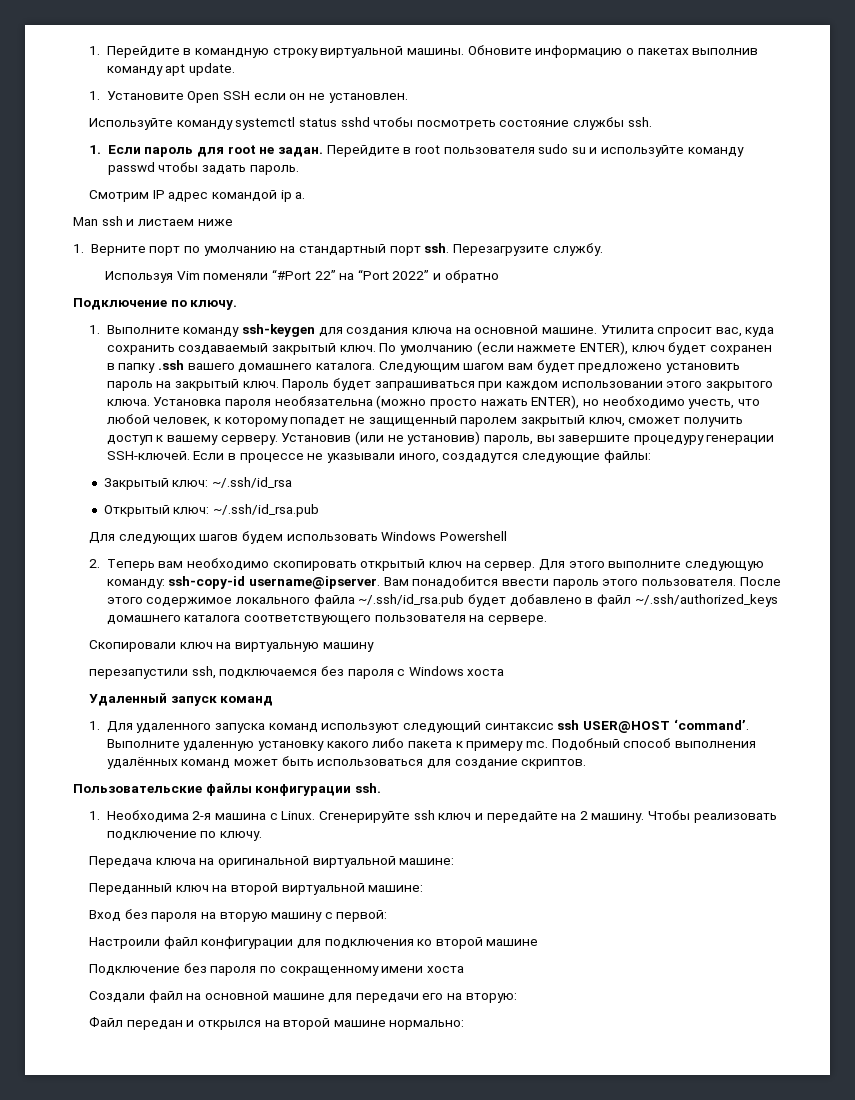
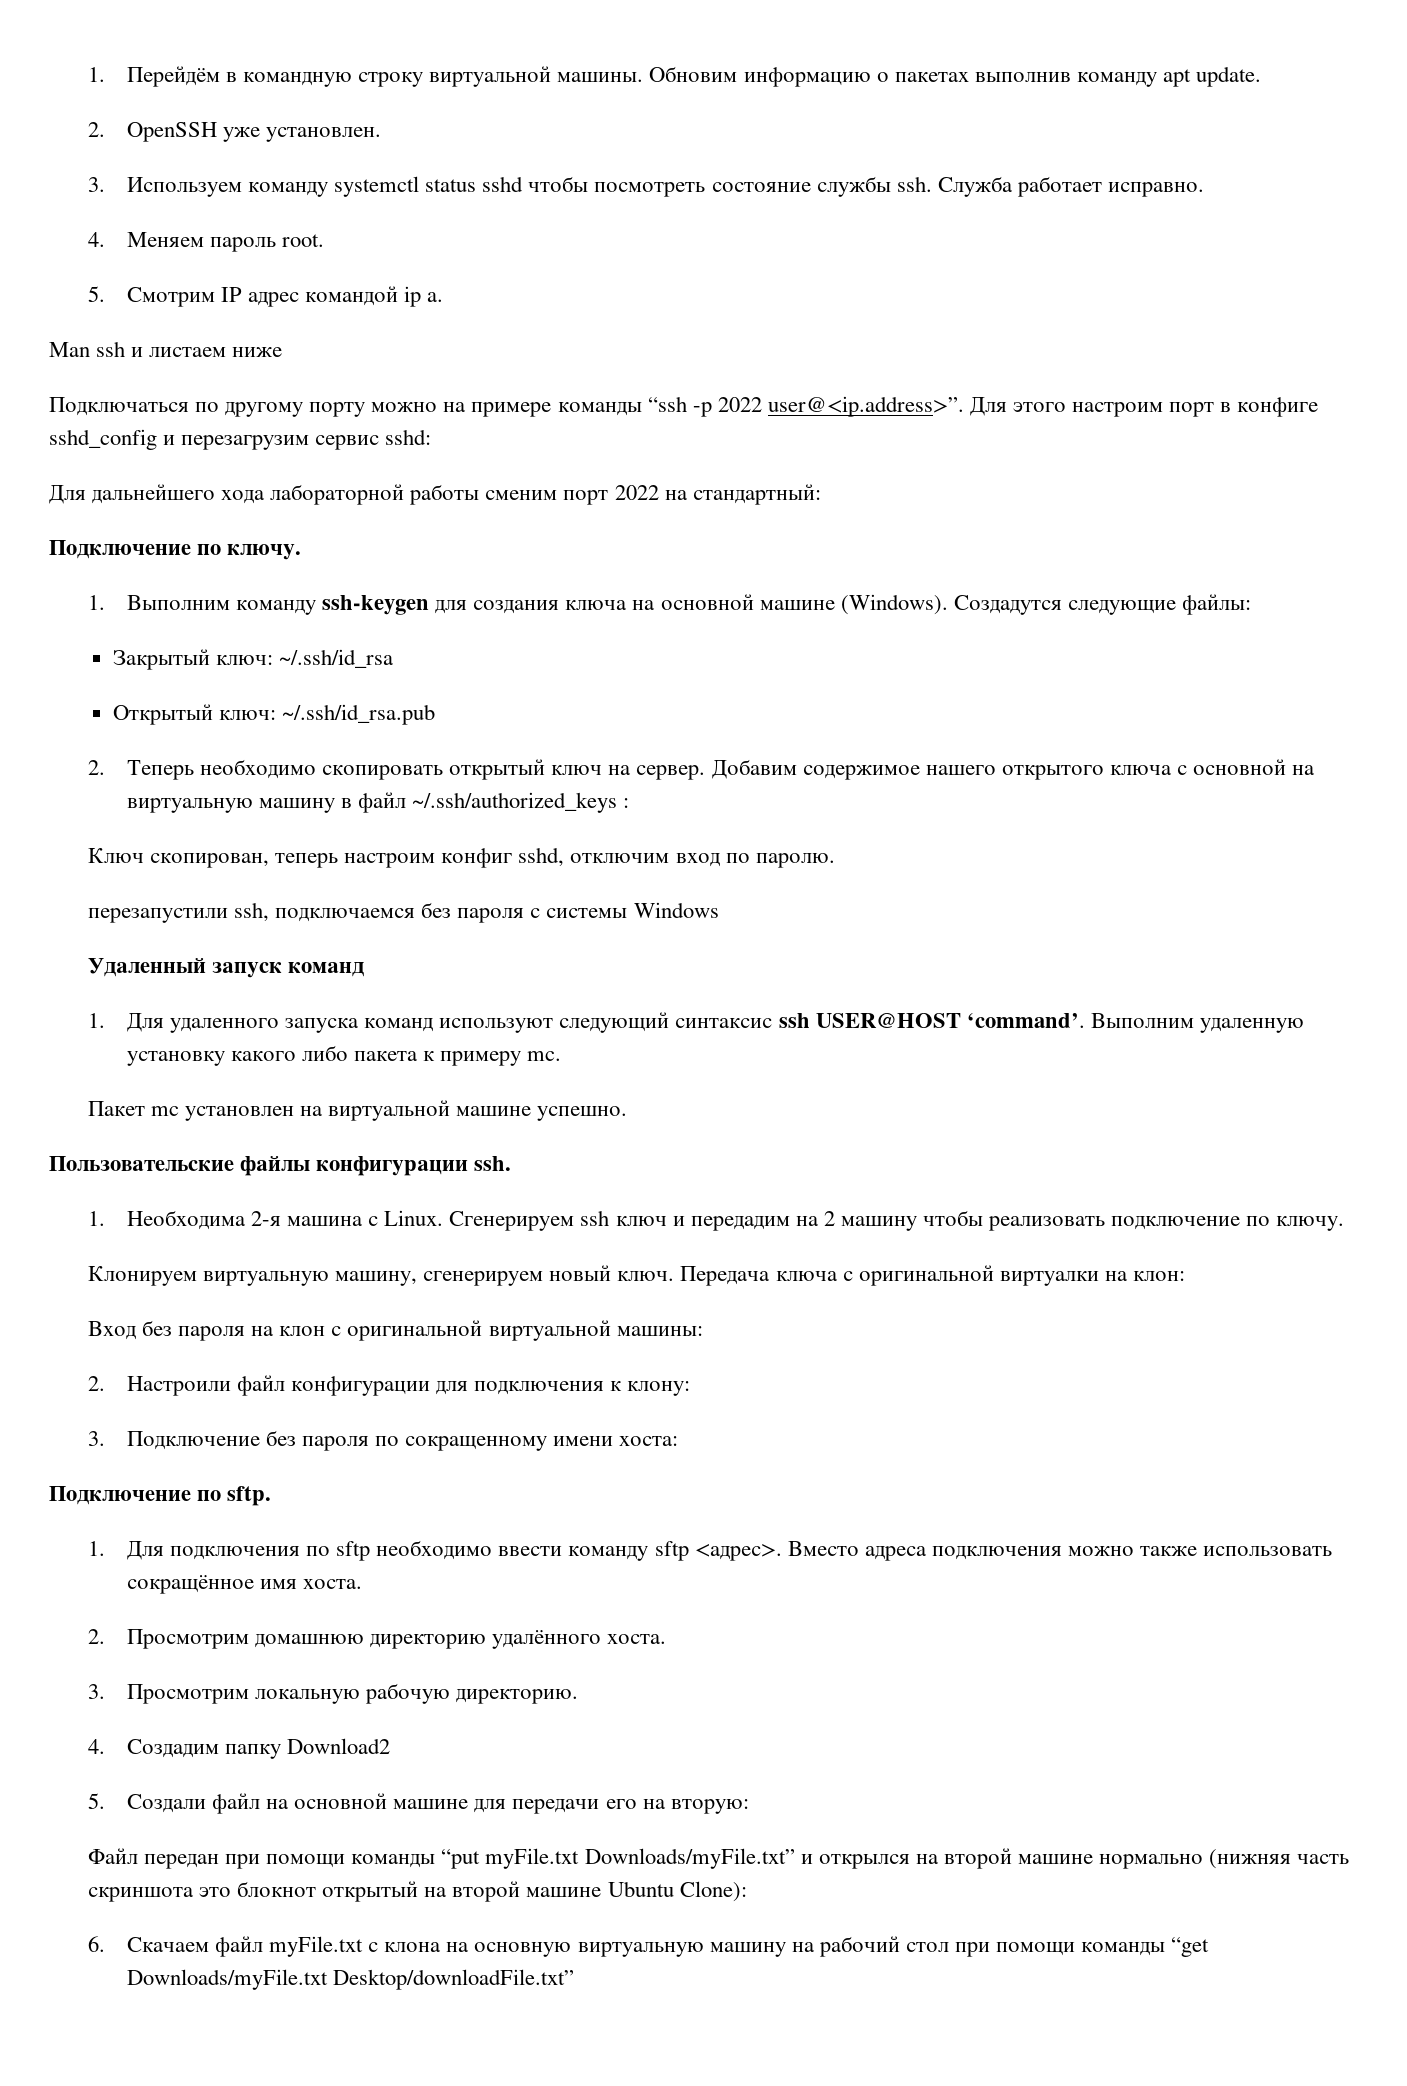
- 1. Перейдите в командную строку виртуальной машины.
+ 1. Перейдём в командную строку виртуальной машины.
- Обновите информацию о пакетах выполнив команду apt update.
+ Обновим информацию о пакетах выполнив команду apt update.
- 1. Установите Open SSH если он не установлен.
+ 2. OpenSSH уже установлен.
- Используйте команду systemctl status sshd чтобы посмотреть состояние службы ssh.
- 1. Если пароль для root не задан. Перейдите в root пользователя sudo su и используйте команду passwd чтобы задать пароль.
- Смотрим IP адрес командой ip a.
+ 3. Используем команду systemctl status sshd чтобы посмотреть состояние службы ssh. Служба работает исправно.
+ 4. Меняем пароль root.
+ 5. Смотрим IP адрес командой ip a.
- 1. Верните порт по умолчанию на стандартный порт ssh. Перезагрузите службу.
- Используя Vim поменяли “#Port 22” на “Port 2022” и обратно
+ Подключаться по другому порту можно на примере команды “ssh -p 2022 user@<ip.address>”. Для этого настроим порт в конфиге sshd_config и перезагрузим сервис sshd:
+ Для дальнейшего хода лабораторной работы сменим порт 2022 на стандартный:
- 1. Выполните команду ssh-keygen для создания ключа на основной машине. Утилита спросит вас, куда сохранить создаваемый закрытый ключ. По умолчанию (если нажмете ENTER), ключ будет сохранен в папку .ssh вашего домашнего каталога. Следующим шагом вам будет предложено установить пароль на закрытый ключ. Пароль будет запрашиваться при каждом использовании этого закрытого ключа. Установка пароля необязательна (можно просто нажать ENTER), но необходимо учесть, что любой человек, к которому попадет не защищенный паролем закрытый ключ, сможет получить доступ к вашему серверу. Установив (или не установив) пароль, вы завершите процедуру генерации SSH-ключей. Если в процессе не указывали иного, создадутся следующие файлы:
+ 1. Выполним команду ssh-keygen для создания ключа на основной машине (Windows). Создадутся следующие файлы:
- Для следующих шагов будем использовать Windows Powershell
- 2. Теперь вам необходимо скопировать открытый ключ на сервер.
+ 2. Теперь необходимо скопировать открытый ключ на сервер.
- Для этого выполните следующую команду: ssh-copy-id username@ipserver. Вам понадобится ввести пароль этого пользователя. После этого содержимое локального файла ~/.ssh/id_rsa.pub будет добавлено в файл ~/.ssh/authorized_keys домашнего каталога соответствующего пользователя на сервере.
- Скопировали ключ на виртуальную машину
+ Добавим содержимое нашего открытого ключа с основной на виртуальную машину в файл ~/.ssh/authorized_keys :
+ Ключ скопирован, теперь настроим конфиг sshd, отключим вход по паролю.
- перезапустили ssh, подключаемся без пароля с Windows хоста
+ перезапустили ssh, подключаемся без пароля с системы Windows
- Выполните удаленную установку какого либо пакета к примеру mc. Подобный способ выполнения удалённых команд может быть использоваться для создание скриптов.
+ Выполним удаленную установку какого либо пакета к примеру mc.
+ Пакет mc установлен на виртуальной машине успешно.
- Сгенерируйте ssh ключ и передайте на 2 машину. Чтобы реализовать подключение по ключу.
+ Сгенерируем ssh ключ и передадим на 2 машину чтобы реализовать подключение по ключу.
- Передача ключа на оригинальной виртуальной машине:
- Переданный ключ на второй виртуальной машине:
- Вход без пароля на вторую машину с первой:
- Настроили файл конфигурации для подключения ко второй машине
- Подключение без пароля по сокращенному имени хоста
- Создали файл на основной машине для передачи его на вторую:
+ Клонируем виртуальную машину, сгенерируем новый ключ. Передача ключа с оригинальной виртуалки на клон:
+ Вход без пароля на клон с оригинальной виртуальной машины:
+ 2. Настроили файл конфигурации для подключения к клону:
+ 3. Подключение без пароля по сокращенному имени хоста:
+ Подключение по sftp.
+ 1. Для подключения по sftp необходимо ввести команду sftp <адрес>. Вместо адреса подключения можно также использовать сокращённое имя хоста.
+ 2. Просмотрим домашнюю директорию удалённого хоста.
+ 3. Просмотрим локальную рабочую директорию.
+ 4. Создадим папку Download2
+ 5. Создали файл на основной машине для передачи его на вторую:
- Файл передан и открылся на второй машине нормально:
+ Файл передан при помощи команды “put myFile.txt Downloads/myFile.txt” и открылся на второй машине нормально (нижняя часть скриншота это блокнот открытый на второй машине Ubuntu Clone):
+ 6. Скачаем файл myFile.txt с клона на основную виртуальную машину на рабочий стол при помощи команды “get Downloads/myFile.txt Desktop/downloadFile.txt”

